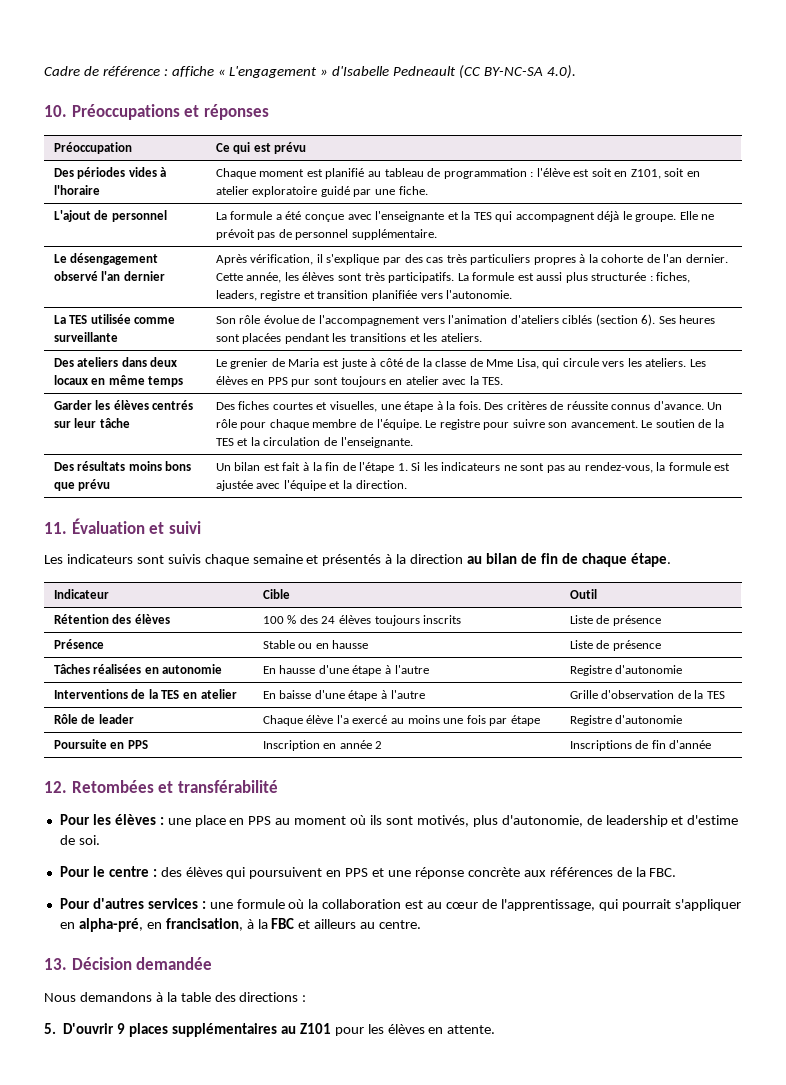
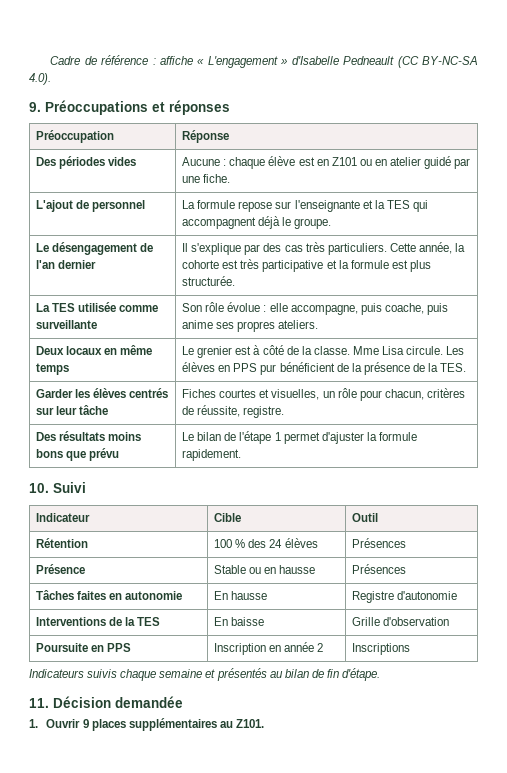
- 10. Préoccupations et réponses
+ 9. Préoccupations et réponses
- Préoccupation | Ce qui est prévu
+ Préoccupation | Réponse
- Des périodes vides à l'horaire | Chaque moment est planifié au tableau de programmation : l'élève est soit en Z101, soit en atelier exploratoire guidé par une fiche.
+ Des périodes vides | Aucune : chaque élève est en Z101 ou en atelier guidé par une fiche.
- L'ajout de personnel | La formule a été conçue avec l'enseignante et la TES qui accompagnent déjà le groupe. Elle ne prévoit pas de personnel supplémentaire.
+ L'ajout de personnel | La formule repose sur l'enseignante et la TES qui accompagnent déjà le groupe.
- Le désengagement observé l'an dernier
+ Le désengagement de l'an dernier
- Après vérification, il s'explique par des cas très particuliers propres à la cohorte de l'an dernier. Cette année, les élèves sont très participatifs. La formule est aussi plus structurée : fiches, leaders, registre et transition planifiée vers l'autonomie.
+ Il s'explique par des cas très particuliers. Cette année, la cohorte est très participative et la formule est plus structurée.
- La TES utilisée comme surveillante | Son rôle évolue de l'accompagnement vers l'animation d'ateliers ciblés (section 6). Ses heures sont placées pendant les transitions et les ateliers.
- Des ateliers dans deux locaux en même temps | Le grenier de Maria est juste à côté de la classe de Mme Lisa, qui circule vers les ateliers. Les élèves en PPS pur sont toujours en atelier avec la TES.
+ La TES utilisée comme surveillante | Son rôle évolue : elle accompagne, puis coache, puis anime ses propres ateliers.
+ Deux locaux en même temps | Le grenier est à côté de la classe. Mme Lisa circule. Les élèves en PPS pur bénéficient de la présence de la TES.
- Des fiches courtes et visuelles, une étape à la fois. Des critères de réussite connus d'avance. Un rôle pour chaque membre de l'équipe. Le registre pour suivre son avancement. Le soutien de la TES et la circulation de l'enseignante.
+ Fiches courtes et visuelles, un rôle pour chacun, critères de réussite, registre.
- Des résultats moins bons que prévu | Un bilan est fait à la fin de l'étape 1. Si les indicateurs ne sont pas au rendez-vous, la formule est ajustée avec l'équipe et la direction.
- 11. Évaluation et suivi
- Les indicateurs sont suivis chaque semaine et présentés à la direction au bilan de fin de chaque étape.
+ Des résultats moins bons que prévu | Le bilan de l'étape 1 permet d'ajuster la formule rapidement.
+ 10. Suivi
- Rétention des élèves | 100 % des 24 élèves toujours inscrits | Liste de présence
+ Rétention | 100 % des 24 élèves | Présences
- Présence | Stable ou en hausse | Liste de présence
+ Présence | Stable ou en hausse | Présences
- Tâches réalisées en autonomie | En hausse d'une étape à l'autre | Registre d'autonomie
+ Tâches faites en autonomie | En hausse | Registre d'autonomie
- Interventions de la TES en atelier | En baisse d'une étape à l'autre | Grille d'observation de la TES
- Rôle de leader | Chaque élève l'a exercé au moins une fois par étape | Registre d'autonomie
+ Interventions de la TES | En baisse | Grille d'observation
- Poursuite en PPS | Inscription en année 2 | Inscriptions de fin d'année
- 12. Retombées et transférabilité
- Pour les élèves : une place en PPS au moment où ils sont motivés, plus d'autonomie, de leadership et d'estime de soi.
- Pour le centre : des élèves qui poursuivent en PPS et une réponse concrète aux références de la FBC.
- Pour d'autres services : une formule où la collaboration est au cœur de l'apprentissage, qui pourrait s'appliquer en alpha-pré, en francisation, à la FBC et ailleurs au centre.
- 13. Décision demandée
- Nous demandons à la table des directions :
- 5. D'ouvrir 9 places supplémentaires au Z101 pour les élèves en attente.
+ Poursuite en PPS | Inscription en année 2 | Inscriptions
+ Indicateurs suivis chaque semaine et présentés au bilan de fin d'étape.
+ 11. Décision demandée
+ 1. Ouvrir 9 places supplémentaires au Z101.

